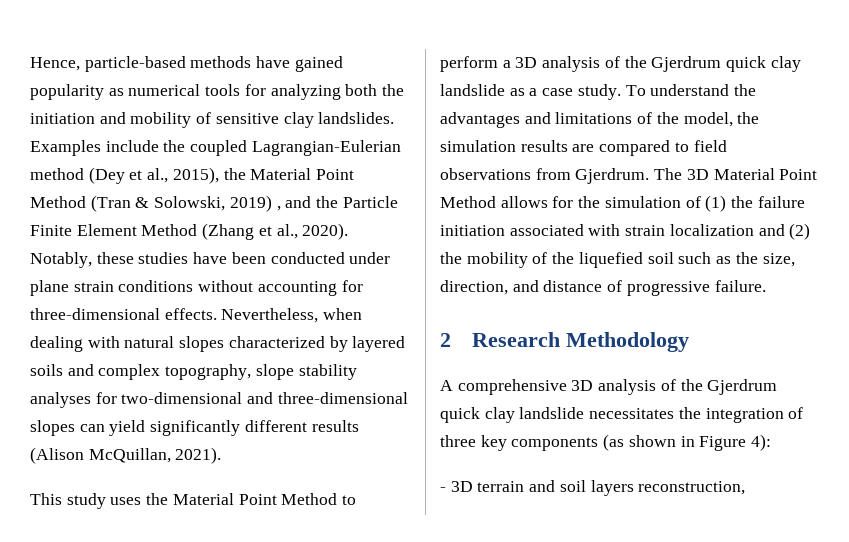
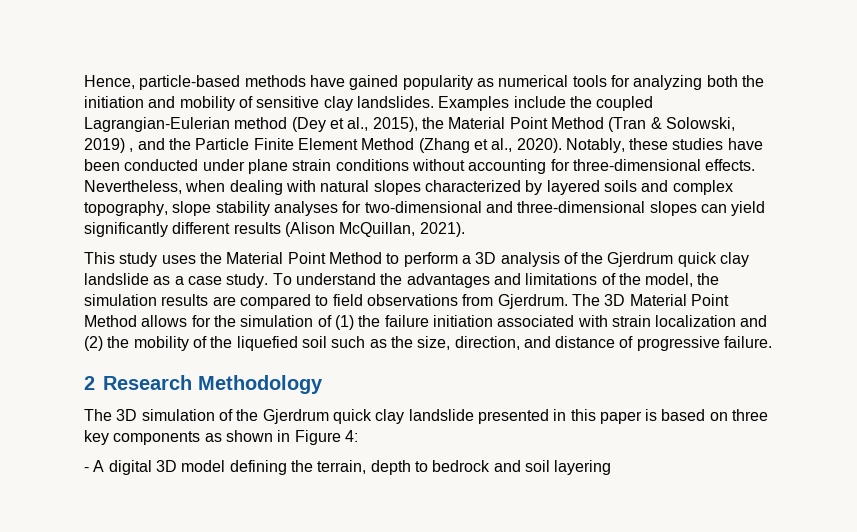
- A comprehensive 3D analysis of the Gjerdrum quick clay landslide necessitates the integration of three key components (as shown in Figure 4):
+ The 3D simulation of the Gjerdrum quick clay landslide presented in this paper is based on three key components as shown in Figure 4:
- - 3D terrain and soil layers reconstruction,
+ - A digital 3D model defining the terrain, depth to bedrock and soil layering

